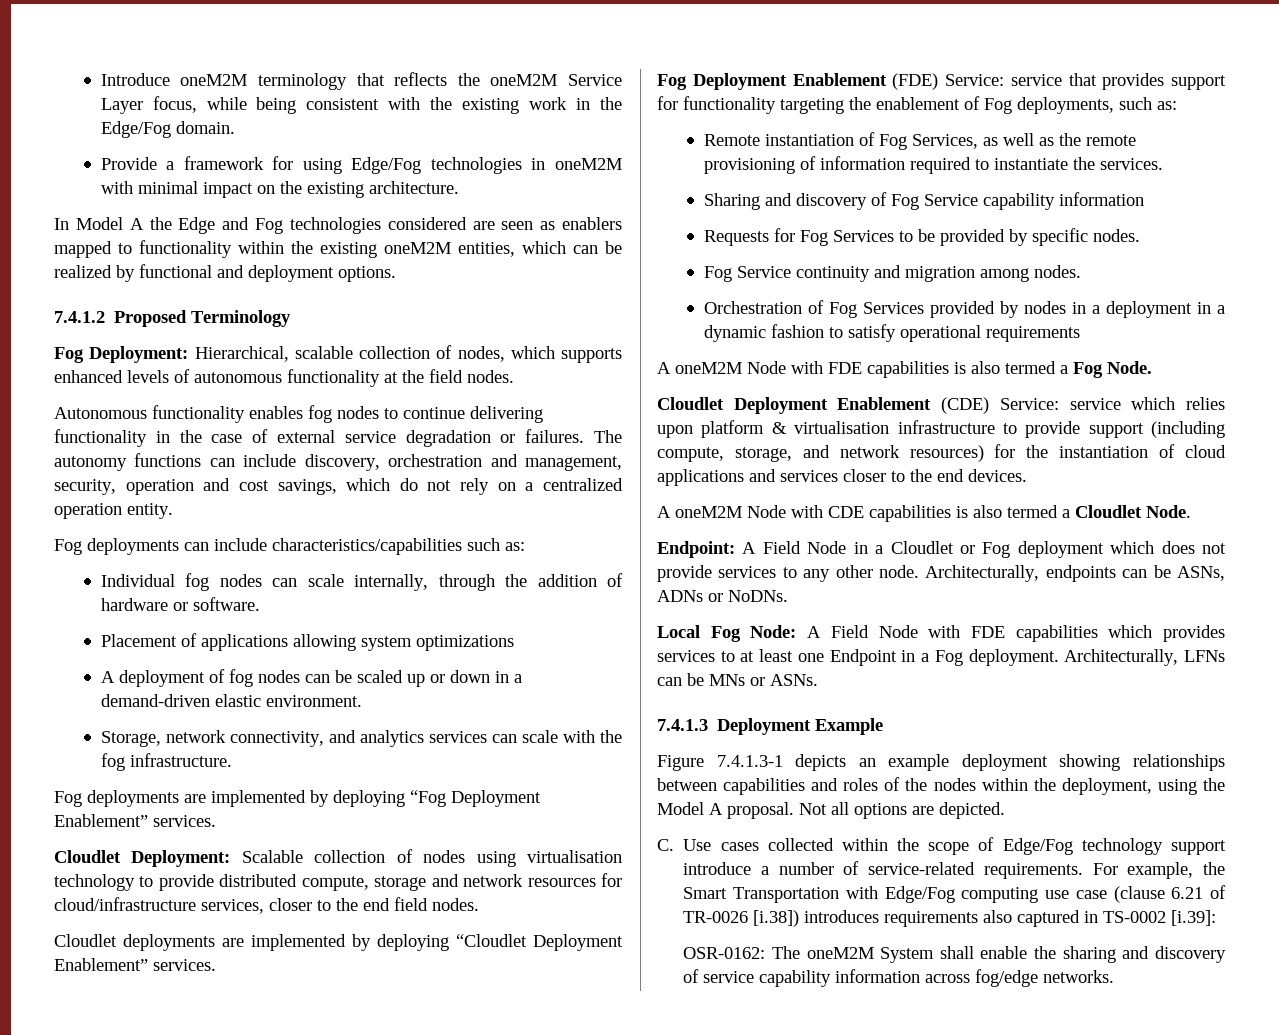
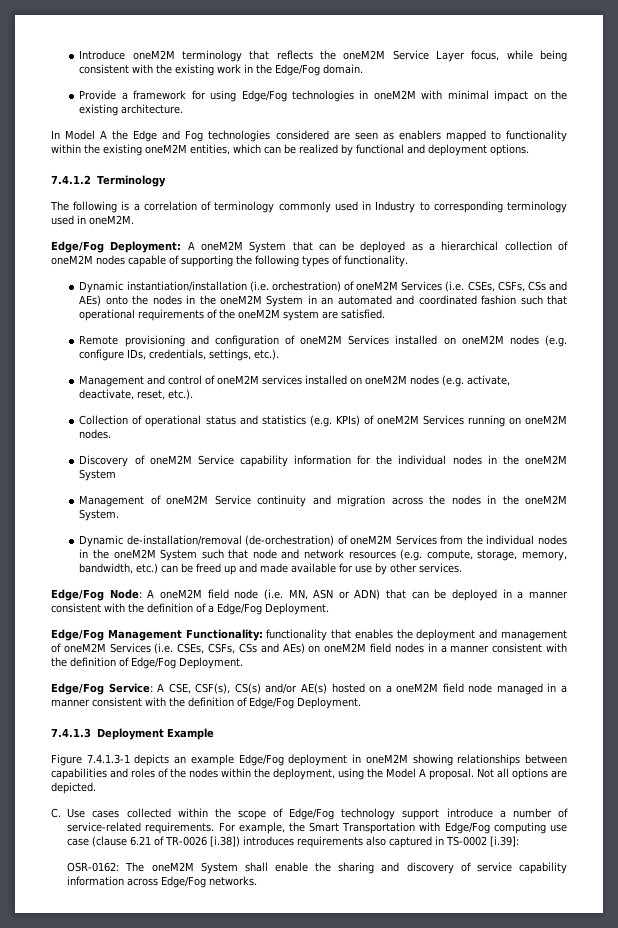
- 7.4.1.2 Proposed Terminology
+ 7.4.1.2 Terminology
- Fog Deployment: Hierarchical, scalable collection of nodes, which supports enhanced levels of autonomous functionality at the field nodes.
- Autonomous functionality enables fog nodes to continue delivering functionality in the case of external service degradation or failures. The autonomy functions can include discovery, orchestration and management, security, operation and cost savings, which do not rely on a centralized operation entity.
- Fog deployments can include characteristics/capabilities such as:
- Individual fog nodes can scale internally, through the addition of hardware or software.
- Placement of applications allowing system optimizations
- A deployment of fog nodes can be scaled up or down in a demand-driven elastic environment.
- Storage, network connectivity, and analytics services can scale with the fog infrastructure.
- Fog deployments are implemented by deploying “Fog Deployment Enablement” services.
- Cloudlet Deployment: Scalable collection of nodes using virtualisation technology to provide distributed compute, storage and network resources for cloud/infrastructure services, closer to the end field nodes.
- Cloudlet deployments are implemented by deploying “Cloudlet Deployment Enablement” services.
- Fog Deployment Enablement (FDE) Service: service that provides support for functionality targeting the enablement of Fog deployments, such as:
- Remote instantiation of Fog Services, as well as the remote provisioning of information required to instantiate the services.
- Sharing and discovery of Fog Service capability information
- Requests for Fog Services to be provided by specific nodes.
- Fog Service continuity and migration among nodes.
- Orchestration of Fog Services provided by nodes in a deployment in a dynamic fashion to satisfy operational requirements
- A oneM2M Node with FDE capabilities is also termed a Fog Node.
- Cloudlet Deployment Enablement (CDE) Service: service which relies upon platform & virtualisation infrastructure to provide support (including compute, storage, and network resources) for the instantiation of cloud applications and services closer to the end devices.
- A oneM2M Node with CDE capabilities is also termed a Cloudlet Node.
- Endpoint: A Field Node in a Cloudlet or Fog deployment which does not provide services to any other node. Architecturally, endpoints can be ASNs, ADNs or NoDNs.
- Local Fog Node: A Field Node with FDE capabilities which provides services to at least one Endpoint in a Fog deployment. Architecturally, LFNs can be MNs or ASNs.
+ The following is a correlation of terminology commonly used in Industry to corresponding terminology used in oneM2M.
+ Edge/Fog Deployment: A oneM2M System that can be deployed as a hierarchical collection of oneM2M nodes capable of supporting the following types of functionality.
+ Dynamic instantiation/installation (i.e. orchestration) of oneM2M Services (i.e. CSEs, CSFs, CSs and AEs) onto the nodes in the oneM2M System in an automated and coordinated fashion such that operational requirements of the oneM2M system are satisfied.
+ Remote provisioning and configuration of oneM2M Services installed on oneM2M nodes (e.g. configure IDs, credentials, settings, etc.).
+ Management and control of oneM2M services installed on oneM2M nodes (e.g. activate, deactivate, reset, etc.).
+ Collection of operational status and statistics (e.g. KPIs) of oneM2M Services running on oneM2M nodes.
+ Discovery of oneM2M Service capability information for the individual nodes in the oneM2M System
+ Management of oneM2M Service continuity and migration across the nodes in the oneM2M System.
+ Dynamic de-installation/removal (de-orchestration) of oneM2M Services from the individual nodes in the oneM2M System such that node and network resources (e.g. compute, storage, memory, bandwidth, etc.) can be freed up and made available for use by other services.
+ Edge/Fog Node: A oneM2M field node (i.e. MN, ASN or ADN) that can be deployed in a manner consistent with the definition of a Edge/Fog Deployment.
+ Edge/Fog Management Functionality: functionality that enables the deployment and management of oneM2M Services (i.e. CSEs, CSFs, CSs and AEs) on oneM2M field nodes in a manner consistent with the definition of Edge/Fog Deployment.
+ Edge/Fog Service: A CSE, CSF(s), CS(s) and/or AE(s) hosted on a oneM2M field node managed in a manner consistent with the definition of Edge/Fog Deployment.
- Figure 7.4.1.3-1 depicts an example deployment showing relationships between capabilities and roles of the nodes within the deployment, using the Model A proposal.
+ Figure 7.4.1.3-1 depicts an example Edge/Fog deployment in oneM2M showing relationships between capabilities and roles of the nodes within the deployment, using the Model A proposal.
- OSR-0162: The oneM2M System shall enable the sharing and discovery of service capability information across fog/edge networks.
+ OSR-0162: The oneM2M System shall enable the sharing and discovery of service capability information across Edge/Fog networks.

